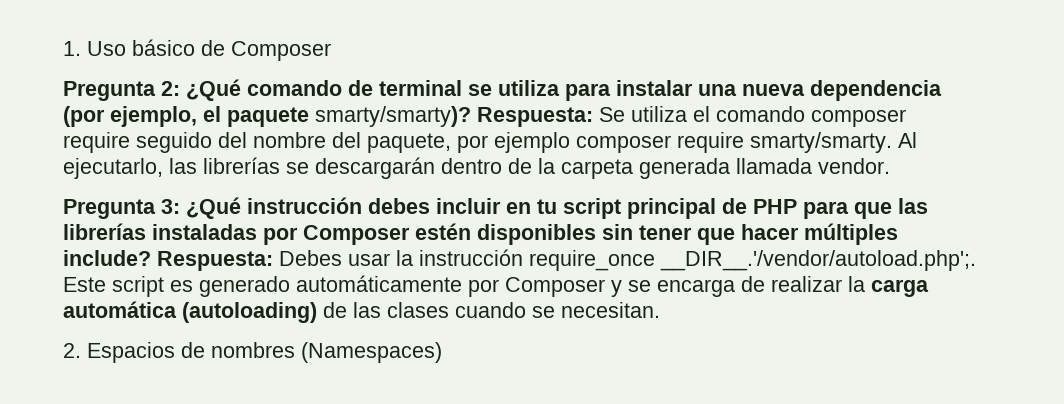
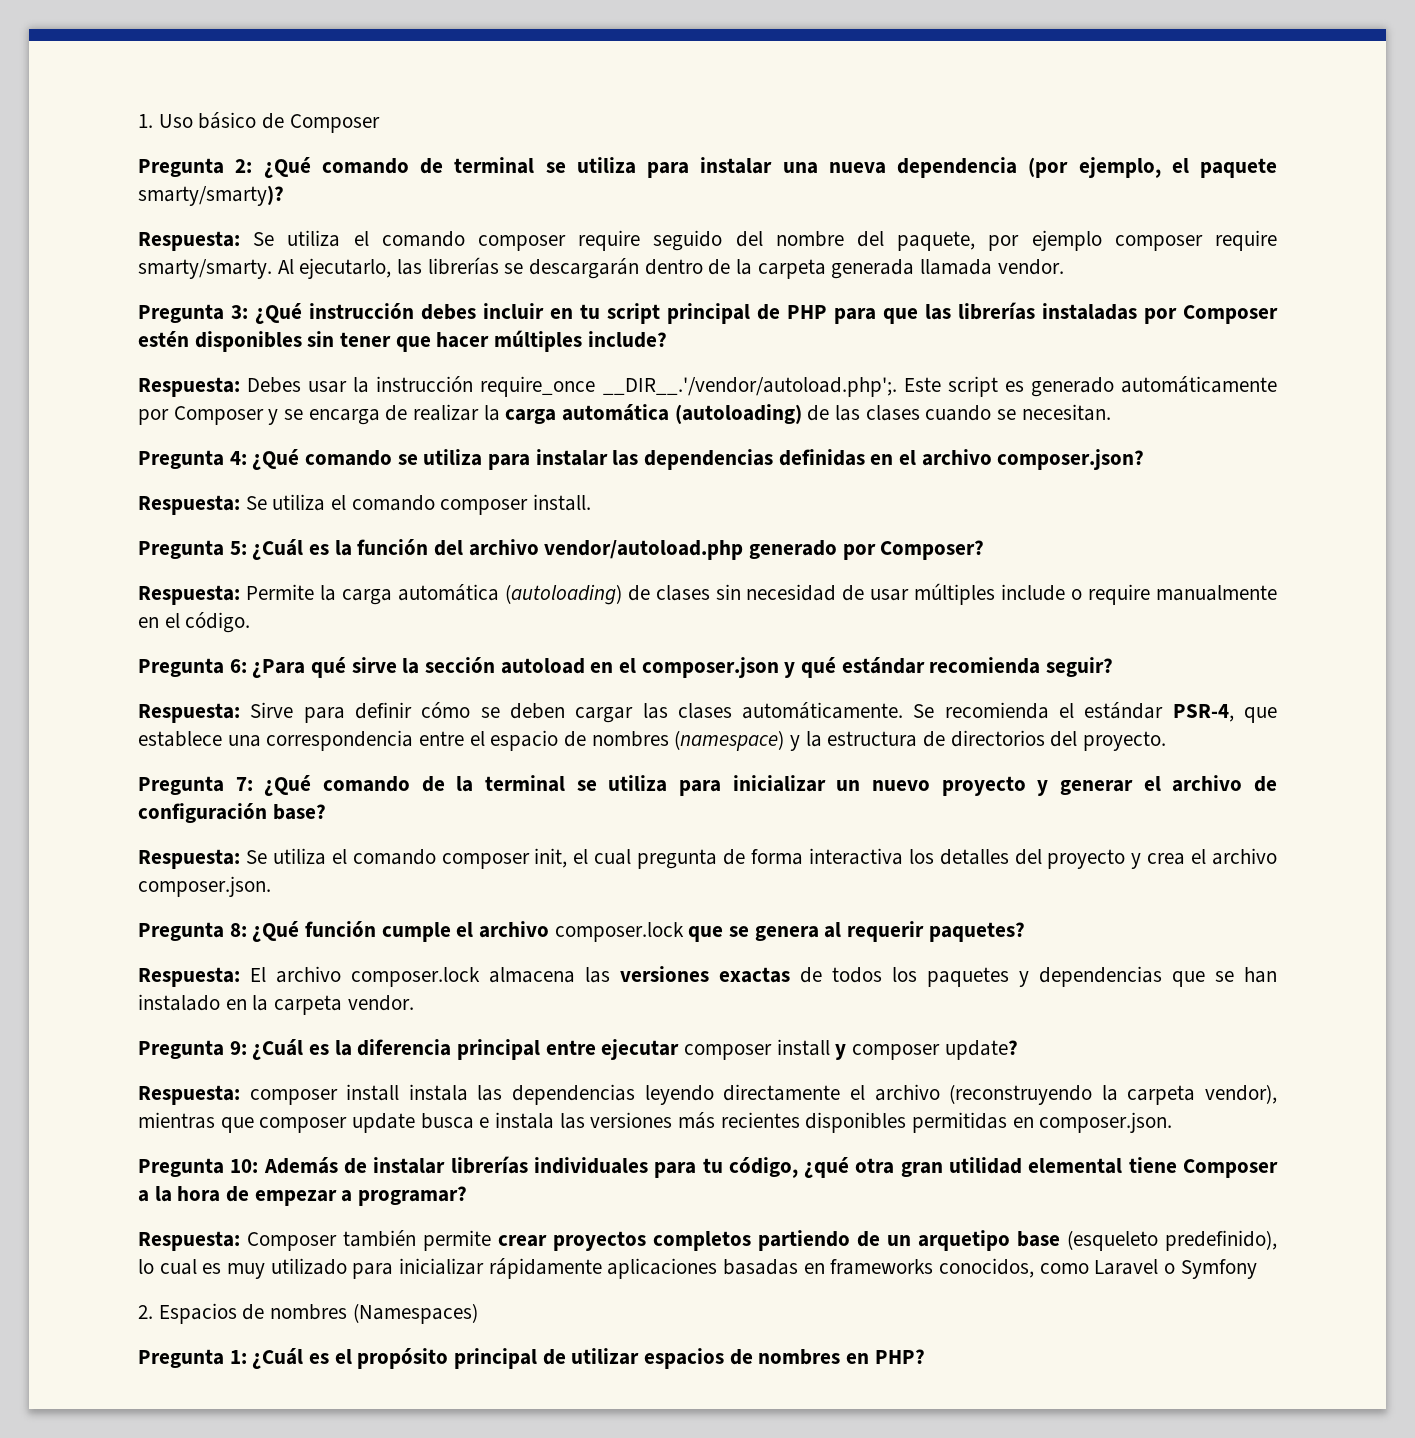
- Pregunta 2: ¿Qué comando de terminal se utiliza para instalar una nueva dependencia (por ejemplo, el paquete smarty/smarty)? Respuesta: Se utiliza el comando composer require seguido del nombre del paquete, por ejemplo composer require smarty/smarty.
+ Pregunta 2: ¿Qué comando de terminal se utiliza para instalar una nueva dependencia (por ejemplo, el paquete smarty/smarty)?
+ Respuesta: Se utiliza el comando composer require seguido del nombre del paquete, por ejemplo composer require smarty/smarty.
- Pregunta 3: ¿Qué instrucción debes incluir en tu script principal de PHP para que las librerías instaladas por Composer estén disponibles sin tener que hacer múltiples include? Respuesta: Debes usar la instrucción require_once __DIR__.'/vendor/autoload.php';. Este script es generado automáticamente por Composer y se encarga de realizar la carga automática (autoloading) de las clases cuando se necesitan.
+ Pregunta 3: ¿Qué instrucción debes incluir en tu script principal de PHP para que las librerías instaladas por Composer estén disponibles sin tener que hacer múltiples include?
+ Respuesta: Debes usar la instrucción require_once __DIR__.'/vendor/autoload.php';. Este script es generado automáticamente por Composer y se encarga de realizar la carga automática (autoloading) de las clases cuando se necesitan.
+ Pregunta 4: ¿Qué comando se utiliza para instalar las dependencias definidas en el archivo composer.json?
+ Respuesta: Se utiliza el comando composer install.
+ Pregunta 5: ¿Cuál es la función del archivo vendor/autoload.php generado por Composer?
+ Respuesta: Permite la carga automática (autoloading) de clases sin necesidad de usar múltiples include o require manualmente en el código.
+ Pregunta 6: ¿Para qué sirve la sección autoload en el composer.json y qué estándar recomienda seguir?
+ Respuesta: Sirve para definir cómo se deben cargar las clases automáticamente. Se recomienda el estándar PSR-4, que establece una correspondencia entre el espacio de nombres (namespace) y la estructura de directorios del proyecto.
+ Pregunta 7: ¿Qué comando de la terminal se utiliza para inicializar un nuevo proyecto y generar el archivo de configuración base?
+ Respuesta: Se utiliza el comando composer init, el cual pregunta de forma interactiva los detalles del proyecto y crea el archivo composer.json.
+ Pregunta 8: ¿Qué función cumple el archivo composer.lock que se genera al requerir paquetes?
+ Respuesta: El archivo composer.lock almacena las versiones exactas de todos los paquetes y dependencias que se han instalado en la carpeta vendor.
+ Pregunta 9: ¿Cuál es la diferencia principal entre ejecutar composer install y composer update?
+ Respuesta: composer install instala las dependencias leyendo directamente el archivo (reconstruyendo la carpeta vendor), mientras que composer update busca e instala las versiones más recientes disponibles permitidas en composer.json.
+ Pregunta 10: Además de instalar librerías individuales para tu código, ¿qué otra gran utilidad elemental tiene Composer a la hora de empezar a programar?
+ Respuesta: Composer también permite crear proyectos completos partiendo de un arquetipo base (esqueleto predefinido), lo cual es muy utilizado para inicializar rápidamente aplicaciones basadas en frameworks conocidos, como Laravel o Symfony
+ Pregunta 1: ¿Cuál es el propósito principal de utilizar espacios de nombres en PHP?

